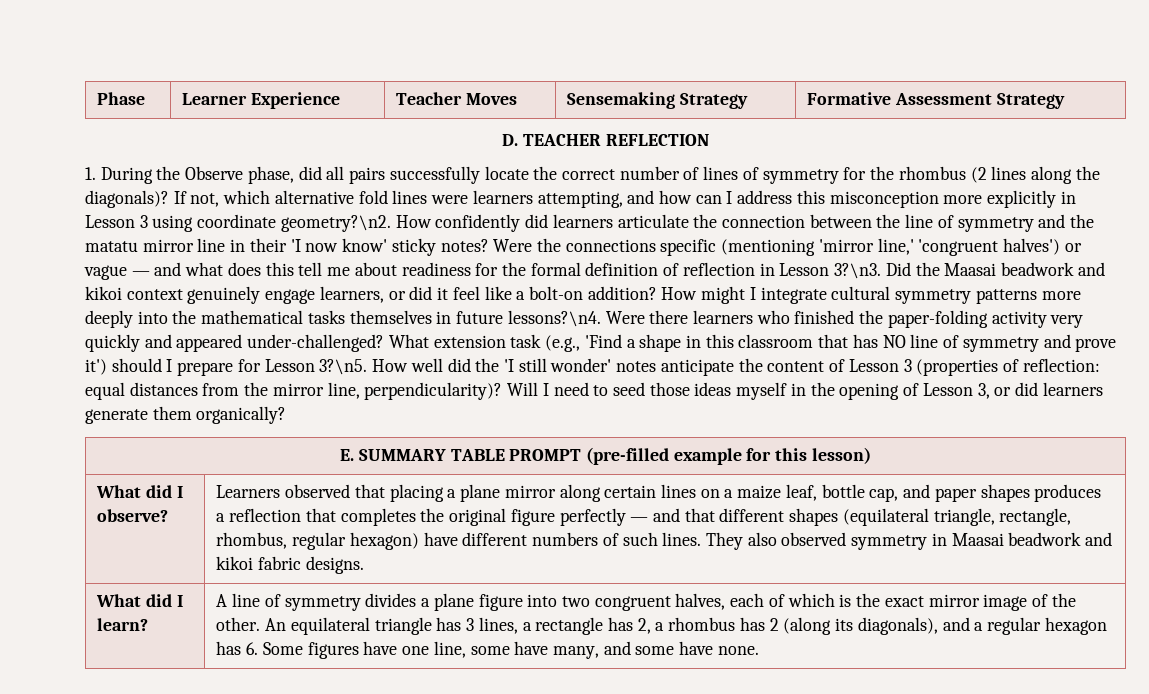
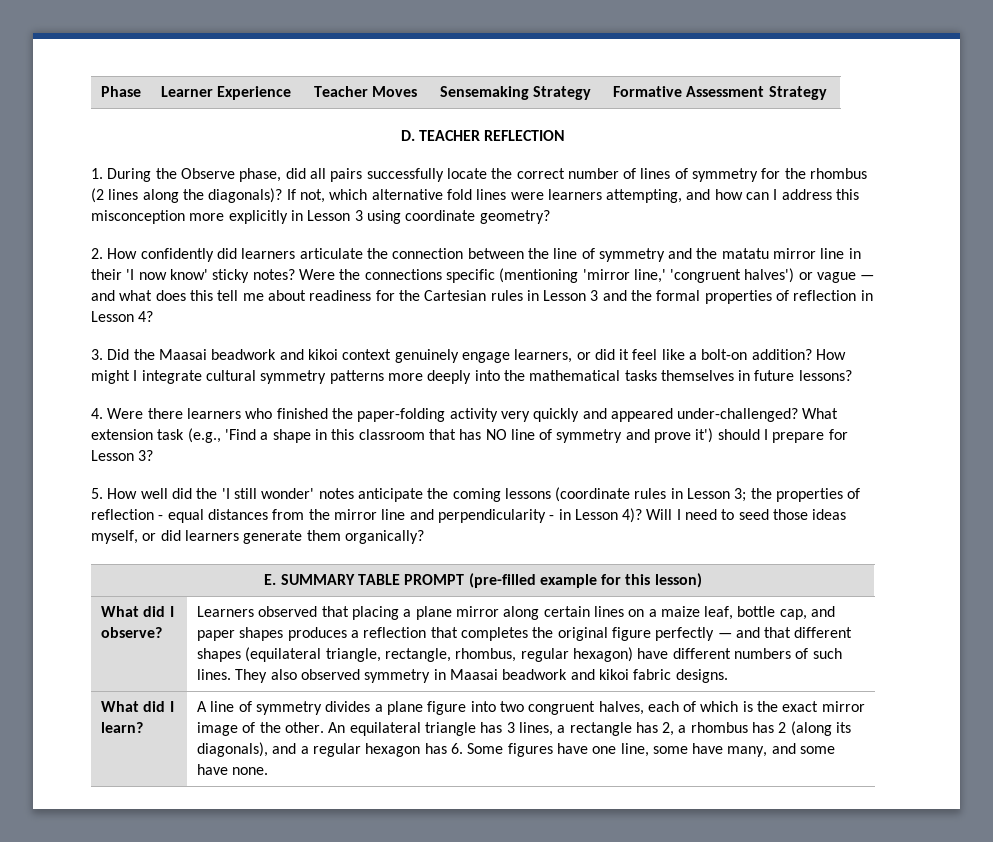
- If not, which alternative fold lines were learners attempting, and how can I address this misconception more explicitly in Lesson 3 using coordinate geometry?\n2. How confidently did learners articulate the connection between the line of symmetry and the matatu mirror line in their 'I now know' sticky notes?
+ If not, which alternative fold lines were learners attempting, and how can I address this misconception more explicitly in Lesson 3 using coordinate geometry?
+ 2. How confidently did learners articulate the connection between the line of symmetry and the matatu mirror line in their 'I now know' sticky notes?
- Were the connections specific (mentioning 'mirror line,' 'congruent halves') or vague — and what does this tell me about readiness for the formal definition of reflection in Lesson 3?\n3. Did the Maasai beadwork and kikoi context genuinely engage learners, or did it feel like a bolt-on addition?
+ Were the connections specific (mentioning 'mirror line,' 'congruent halves') or vague — and what does this tell me about readiness for the Cartesian rules in Lesson 3 and the formal properties of reflection in Lesson 4?
+ 3. Did the Maasai beadwork and kikoi context genuinely engage learners, or did it feel like a bolt-on addition?
- How might I integrate cultural symmetry patterns more deeply into the mathematical tasks themselves in future lessons?\n4. Were there learners who finished the paper-folding activity very quickly and appeared under-challenged?
+ How might I integrate cultural symmetry patterns more deeply into the mathematical tasks themselves in future lessons?
+ 4. Were there learners who finished the paper-folding activity very quickly and appeared under-challenged?
- What extension task (e.g., 'Find a shape in this classroom that has NO line of symmetry and prove it') should I prepare for Lesson 3?\n5. How well did the 'I still wonder' notes anticipate the content of Lesson 3 (properties of reflection: equal distances from the mirror line, perpendicularity)?
+ What extension task (e.g., 'Find a shape in this classroom that has NO line of symmetry and prove it') should I prepare for Lesson 3?
+ 5. How well did the 'I still wonder' notes anticipate the coming lessons (coordinate rules in Lesson 3; the properties of reflection - equal distances from the mirror line and perpendicularity - in Lesson 4)?
- Will I need to seed those ideas myself in the opening of Lesson 3, or did learners generate them organically?
+ Will I need to seed those ideas myself, or did learners generate them organically?

